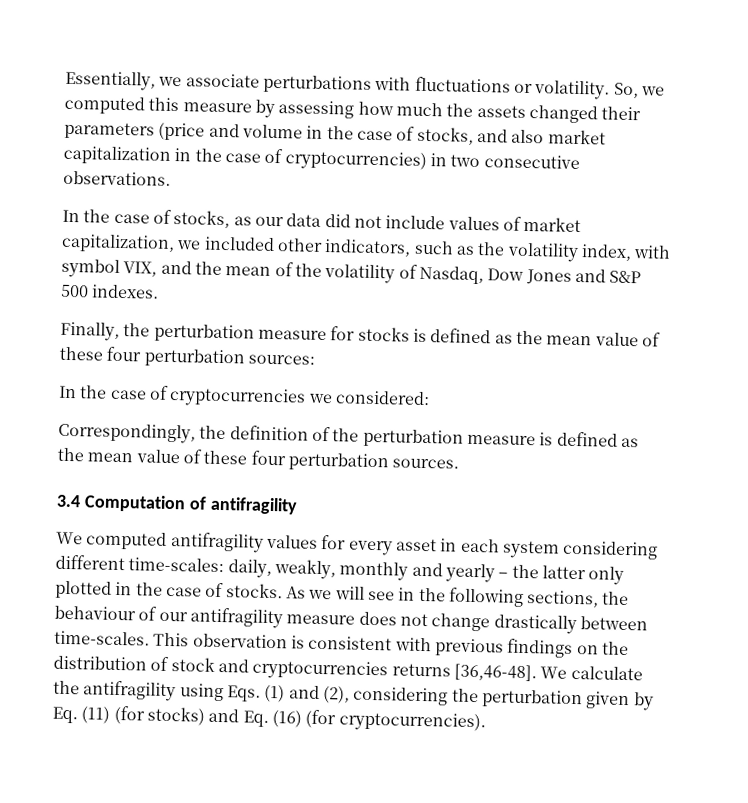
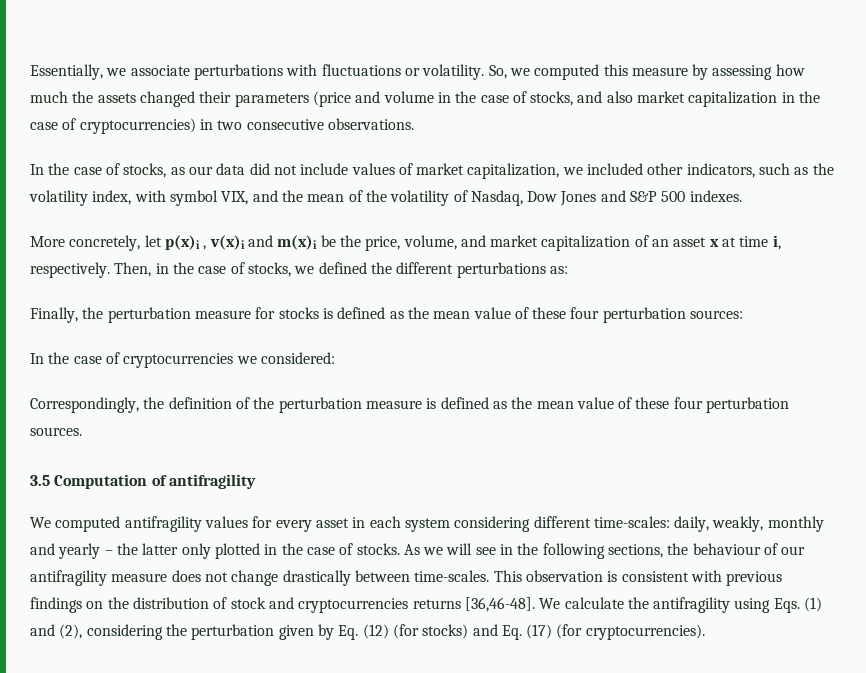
+ More concretely, let p(x)i , v(x)i and m(x)i be the price, volume, and market capitalization of an asset x at time i, respectively. Then, in the case of stocks, we defined the different perturbations as:
- 3.4 Computation of antifragility
+ 3.5 Computation of antifragility
- We calculate the antifragility using Eqs. (1) and (2), considering the perturbation given by Eq. (11) (for stocks) and Eq. (16) (for cryptocurrencies).
+ We calculate the antifragility using Eqs. (1) and (2), considering the perturbation given by Eq. (12) (for stocks) and Eq. (17) (for cryptocurrencies).

